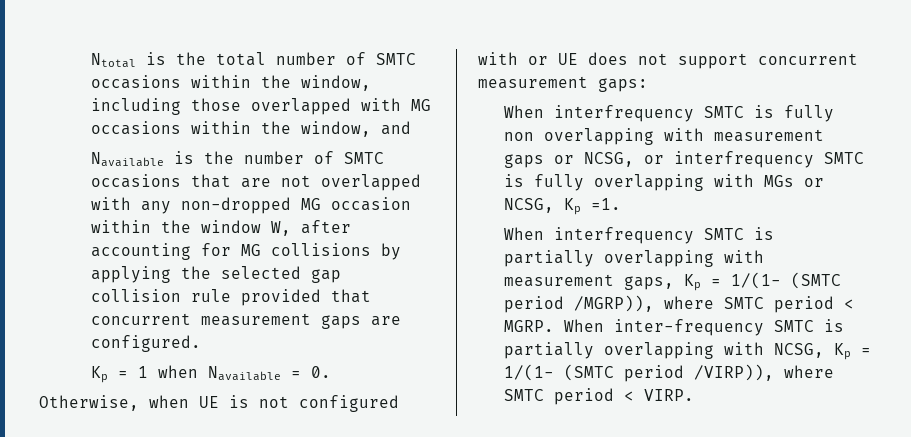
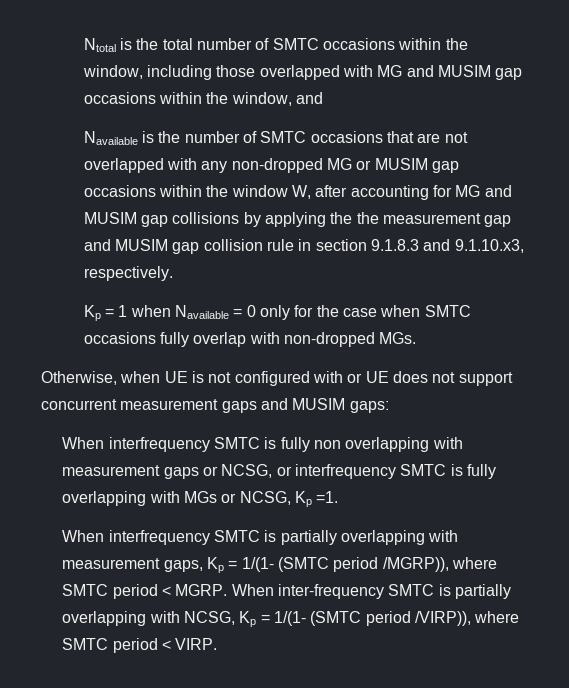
- Ntotal is the total number of SMTC occasions within the window, including those overlapped with MG occasions within the window, and
+ Ntotal is the total number of SMTC occasions within the window, including those overlapped with MG and MUSIM gap occasions within the window, and
- Navailable is the number of SMTC occasions that are not overlapped with any non-dropped MG occasion within the window W, after accounting for MG collisions by applying the selected gap collision rule provided that concurrent measurement gaps are configured.
+ Navailable is the number of SMTC occasions that are not overlapped with any non-dropped MG or MUSIM gap occasions within the window W, after accounting for MG and MUSIM gap collisions by applying the the measurement gap and MUSIM gap collision rule in section 9.1.8.3 and 9.1.10.x3, respectively.
- Kp = 1 when Navailable = 0.
+ Kp = 1 when Navailable = 0 only for the case when SMTC occasions fully overlap with non-dropped MGs.
- Otherwise, when UE is not configured with or UE does not support concurrent measurement gaps:
+ Otherwise, when UE is not configured with or UE does not support concurrent measurement gaps and MUSIM gaps:

